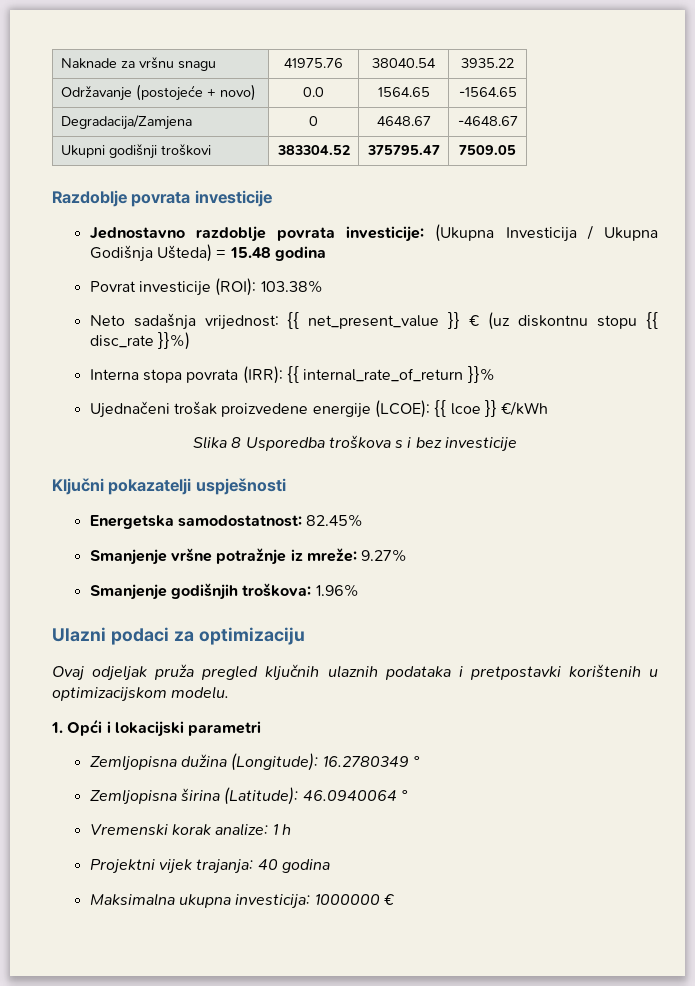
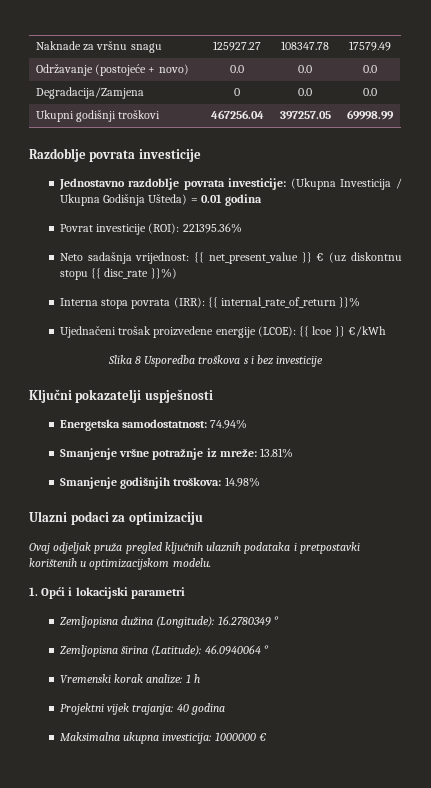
- Naknade za vršnu snagu | 41975.76 | 38040.54 | 3935.22
+ Naknade za vršnu snagu | 125927.27 | 108347.78 | 17579.49
- Održavanje (postojeće + novo) | 0.0 | 1564.65 | -1564.65
+ Održavanje (postojeće + novo) | 0.0 | 0.0 | 0.0
- Degradacija/Zamjena | 0 | 4648.67 | -4648.67
+ Degradacija/Zamjena | 0 | 0.0 | 0.0
- Ukupni godišnji troškovi | 383304.52 | 375795.47 | 7509.05
+ Ukupni godišnji troškovi | 467256.04 | 397257.05 | 69998.99
- Jednostavno razdoblje povrata investicije: (Ukupna Investicija / Ukupna Godišnja Ušteda) = 15.48 godina
+ Jednostavno razdoblje povrata investicije: (Ukupna Investicija / Ukupna Godišnja Ušteda) = 0.01 godina
- Povrat investicije (ROI): 103.38%
+ Povrat investicije (ROI): 221395.36%
- Energetska samodostatnost: 82.45%
+ Energetska samodostatnost: 74.94%
- Smanjenje vršne potražnje iz mreže: 9.27%
+ Smanjenje vršne potražnje iz mreže: 13.81%
- Smanjenje godišnjih troškova: 1.96%
+ Smanjenje godišnjih troškova: 14.98%

